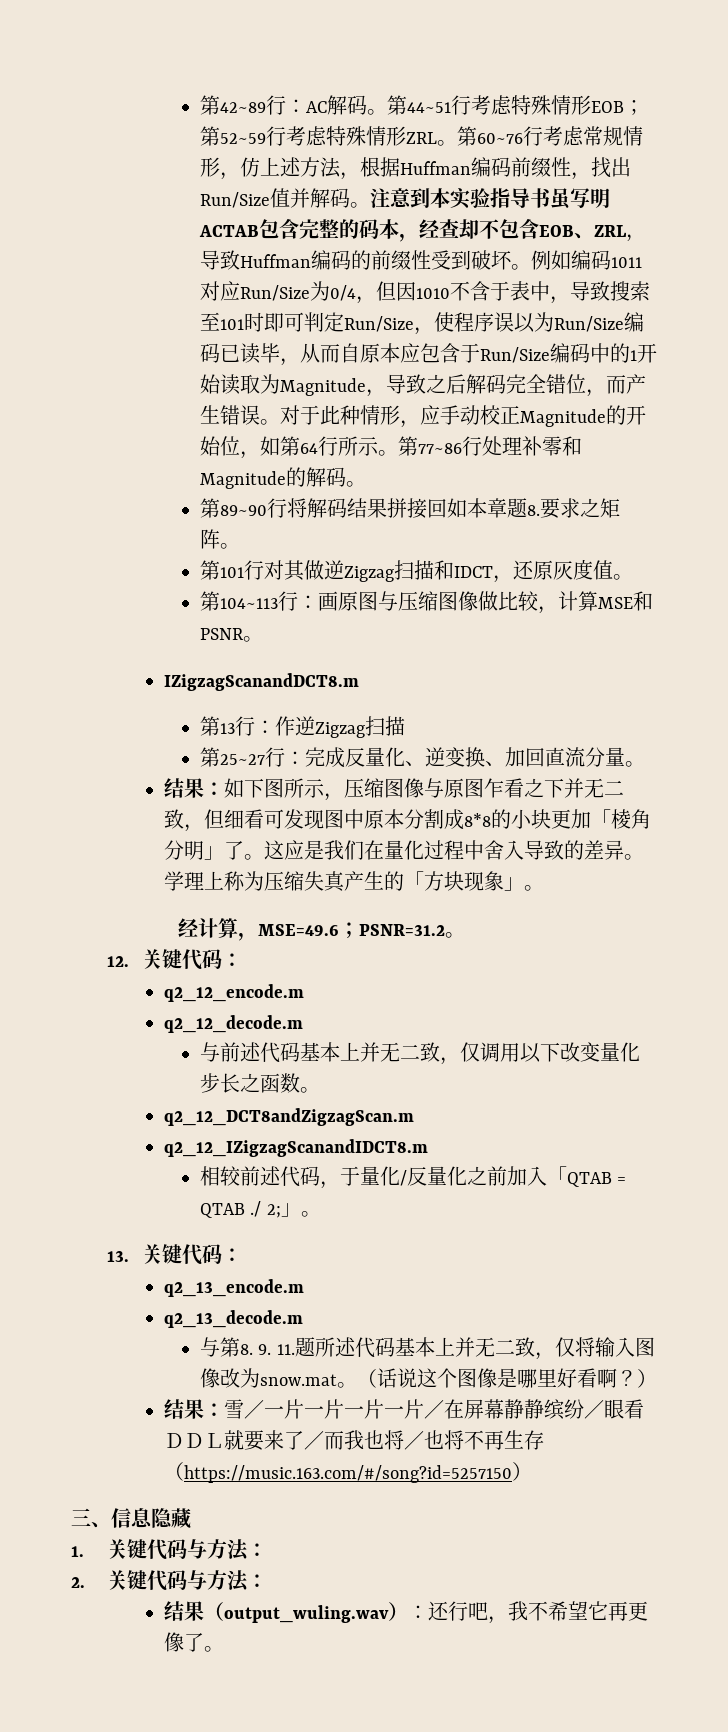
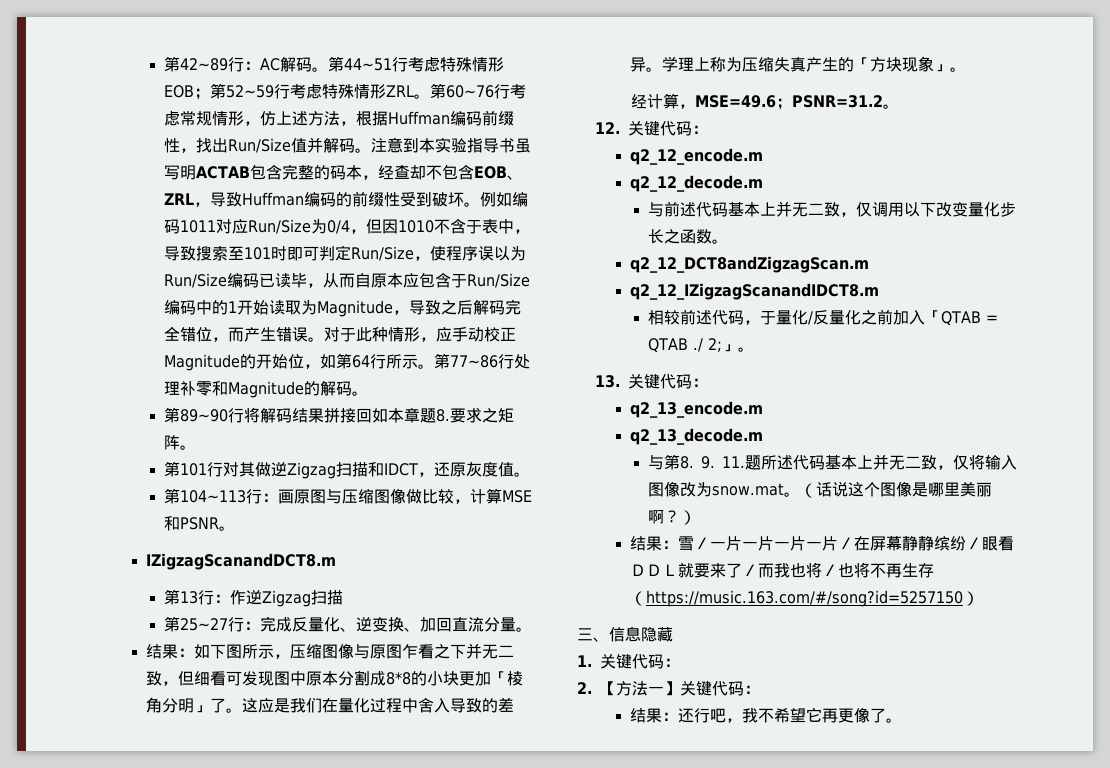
- （话说这个图像是哪里好看啊？）
+ （话说这个图像是哪里美丽啊？）
- 1.关键代码与方法：
+ 1.关键代码：
- 2.关键代码与方法：
+ 2.【方法一】关键代码：
- 结果（output_wuling.wav）：还行吧，我不希望它再更像了。
+ 结果：还行吧，我不希望它再更像了。

